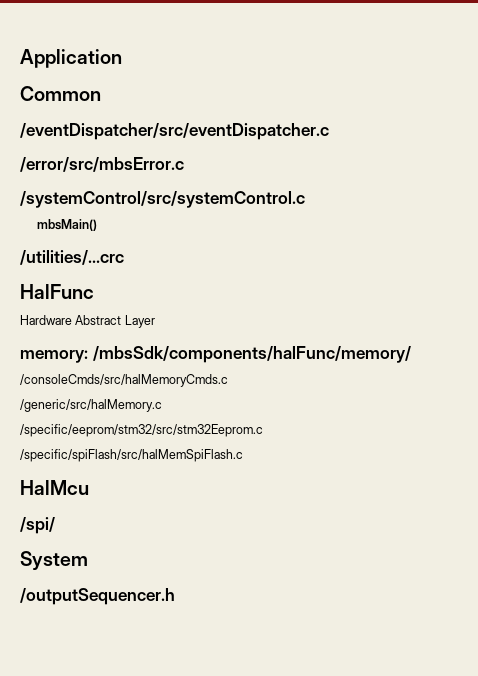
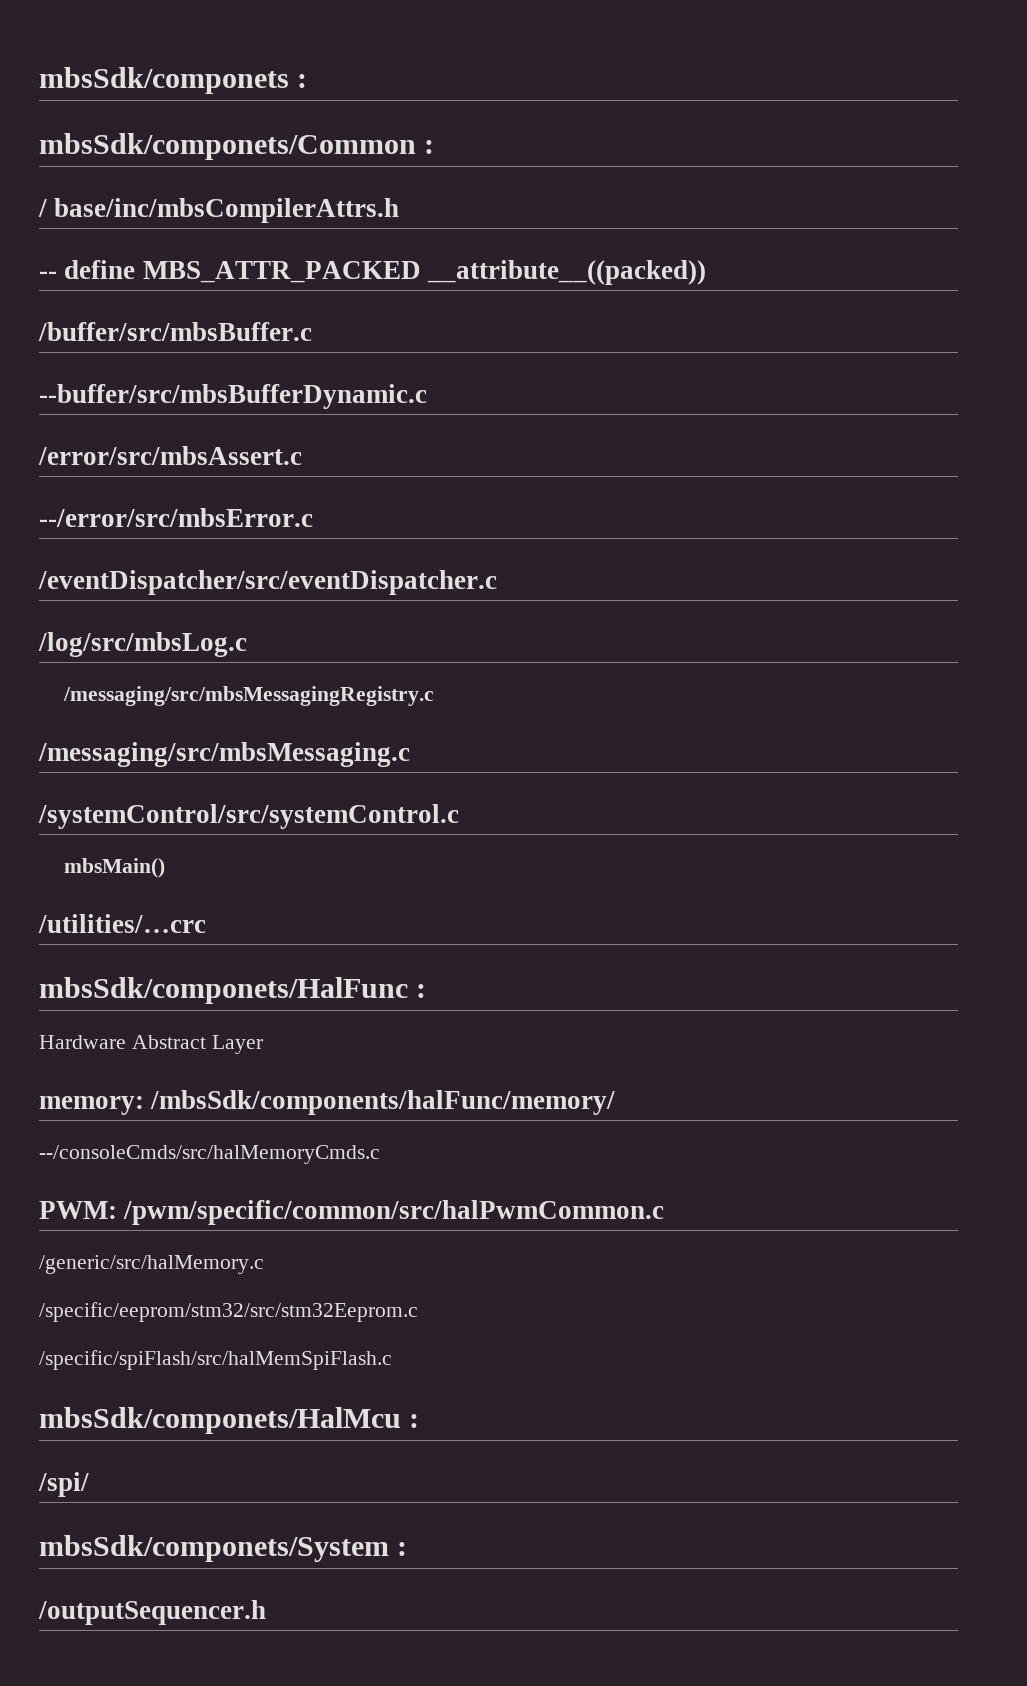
- Application
- Common
+ mbsSdk/componets :
+ mbsSdk/componets/Common :
+ / base/inc/mbsCompilerAttrs.h
+ -- define MBS_ATTR_PACKED __attribute__((packed))
+ /buffer/src/mbsBuffer.c
+ --buffer/src/mbsBufferDynamic.c
+ /error/src/mbsAssert.c
+ --/error/src/mbsError.c
  /eventDispatcher/src/eventDispatcher.c
- /error/src/mbsError.c
+ /log/src/mbsLog.c
+ /messaging/src/mbsMessagingRegistry.c
+ /messaging/src/mbsMessaging.c
- HalFunc
+ mbsSdk/componets/HalFunc :
- /consoleCmds/src/halMemoryCmds.c
+ --/consoleCmds/src/halMemoryCmds.c
+ PWM: /pwm/specific/common/src/halPwmCommon.c
- HalMcu
+ mbsSdk/componets/HalMcu :
- System
+ mbsSdk/componets/System :

